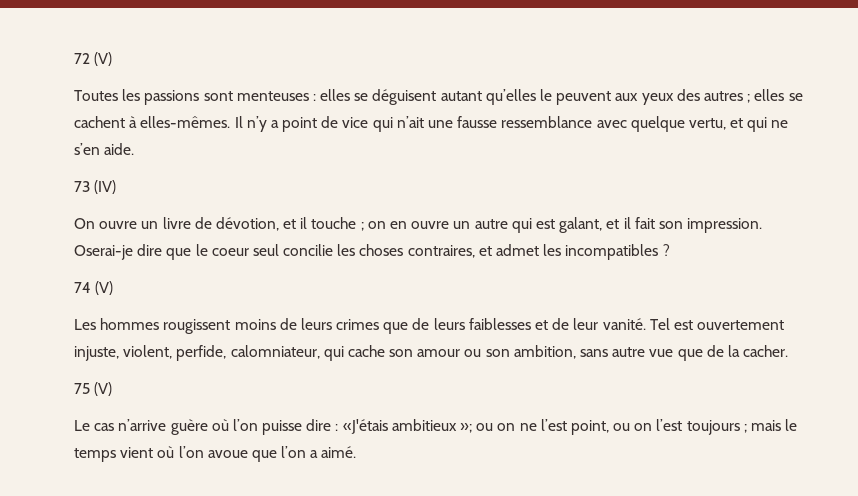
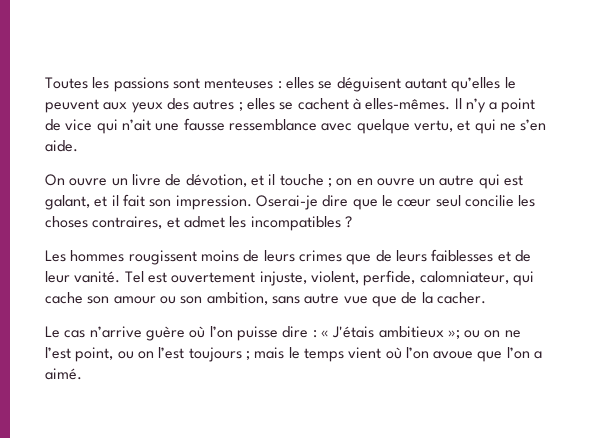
- 72 (V)
- 73 (IV)
- Oserai-je dire que le coeur seul concilie les choses contraires, et admet les incompatibles ?
+ Oserai-je dire que le cœur seul concilie les choses contraires, et admet les incompatibles ?
- 74 (V)
- 75 (V)
- Le cas n’arrive guère où l’on puisse dire : «J'étais ambitieux »; ou on ne l’est point, ou on l’est toujours ; mais le temps vient où l’on avoue que l’on a aimé.
+ Le cas n’arrive guère où l’on puisse dire : « J'étais ambitieux »; ou on ne l’est point, ou on l’est toujours ; mais le temps vient où l’on avoue que l’on a aimé.

